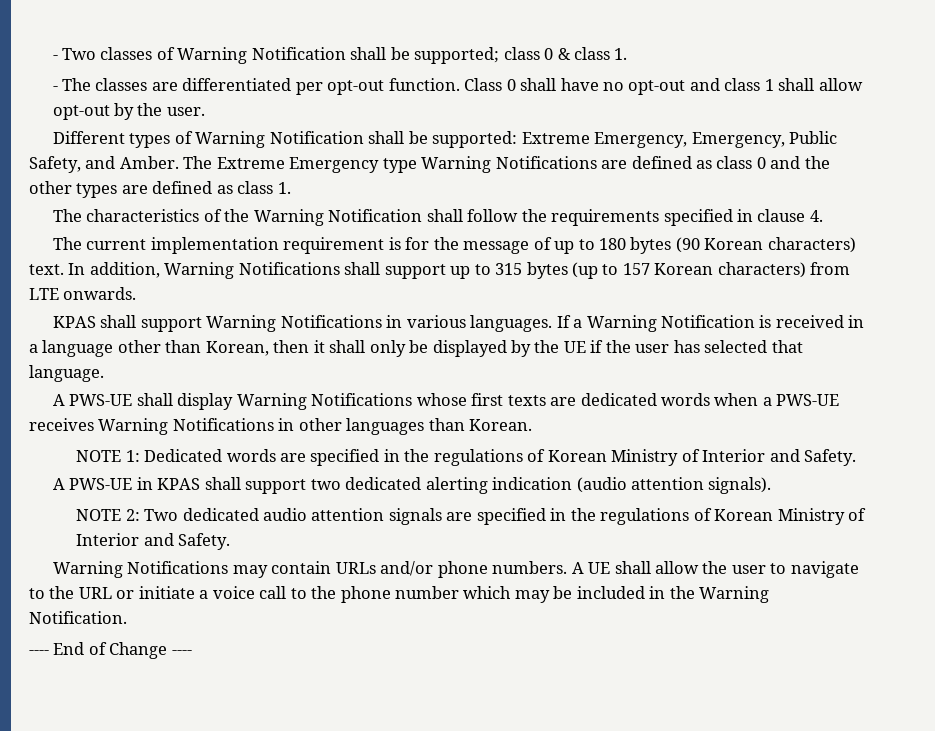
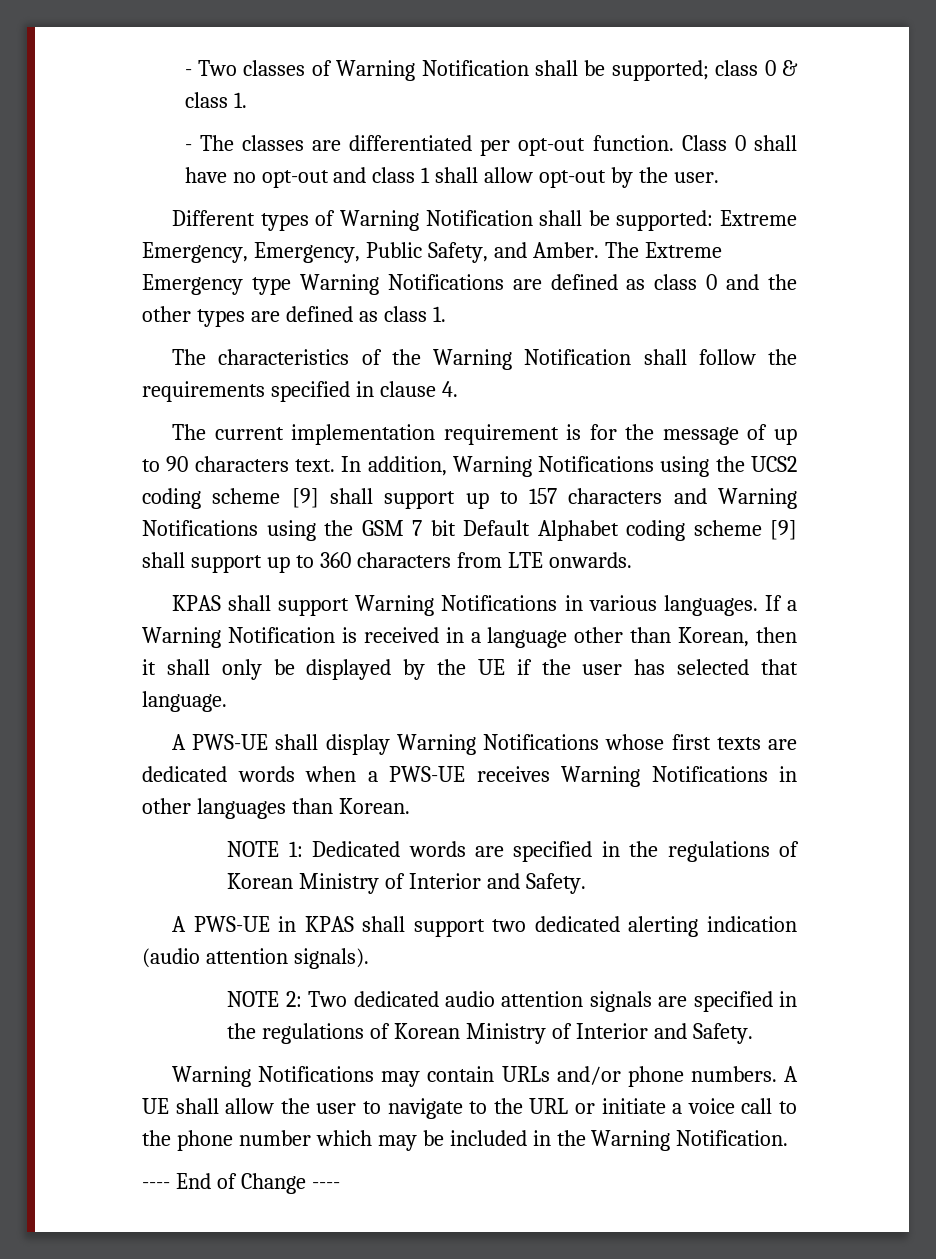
- The current implementation requirement is for the message of up to 180 bytes (90 Korean characters) text.
+ The current implementation requirement is for the message of up to 90 characters text.
- In addition, Warning Notifications shall support up to 315 bytes (up to 157 Korean characters) from LTE onwards.
+ In addition, Warning Notifications using the UCS2 coding scheme [9] shall support up to 157 characters and Warning Notifications using the GSM 7 bit Default Alphabet coding scheme [9] shall support up to 360 characters from LTE onwards.

